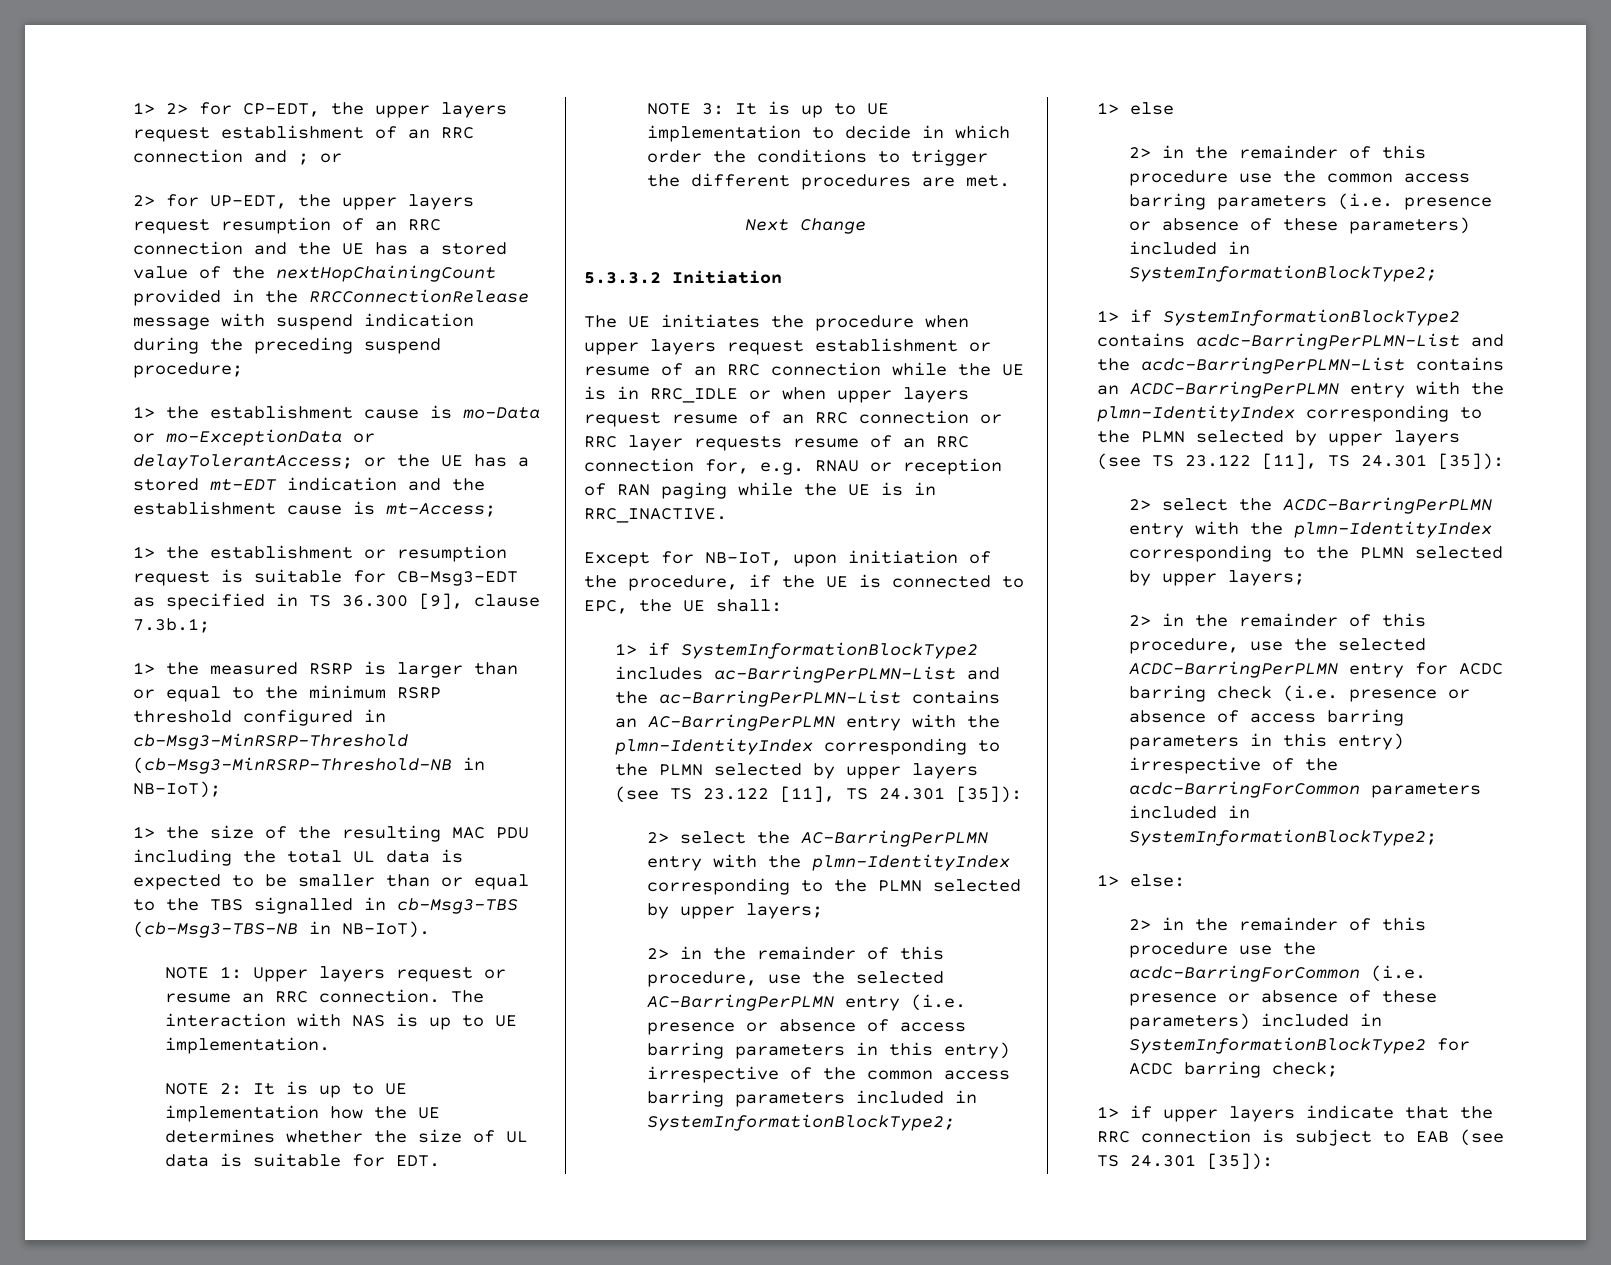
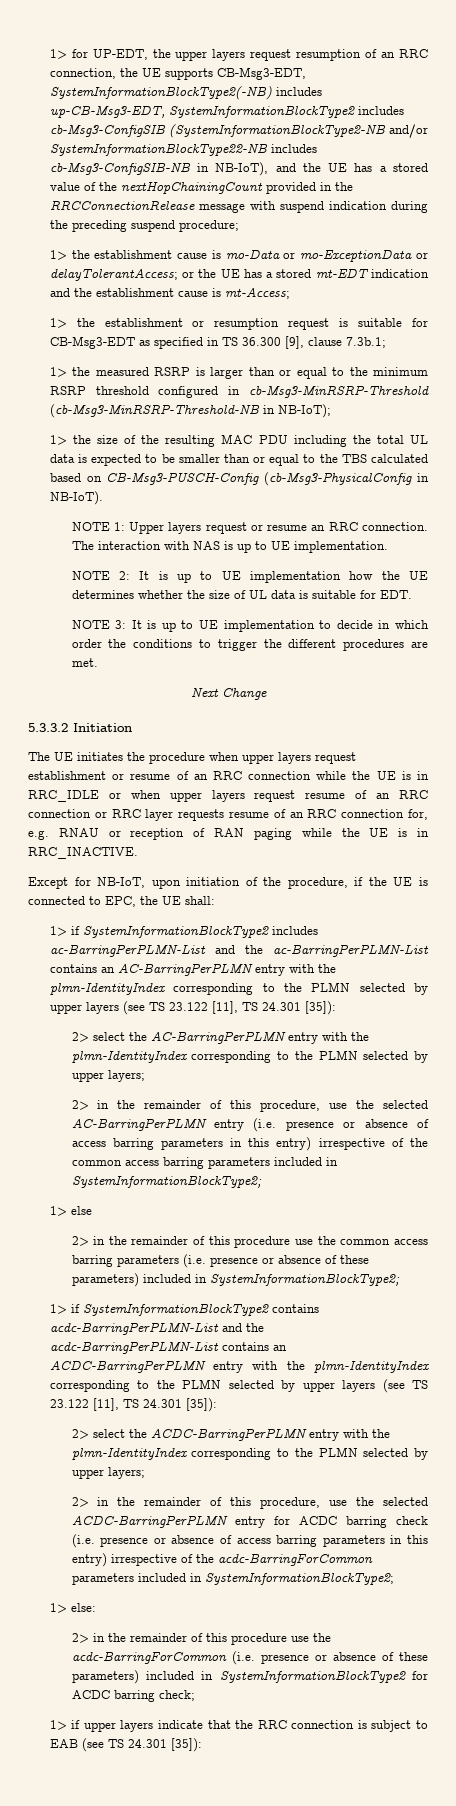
- 1> 2> for CP-EDT, the upper layers request establishment of an RRC connection and ; or
- 2> for UP-EDT, the upper layers request resumption of an RRC connection and the UE has a stored value of the nextHopChainingCount provided in the RRCConnectionRelease message with suspend indication during the preceding suspend procedure;
+ 1> for UP-EDT, the upper layers request resumption of an RRC connection, the UE supports CB-Msg3-EDT, SystemInformationBlockType2(-NB) includes up-CB-Msg3-EDT, SystemInformationBlockType2 includes cb-Msg3-ConfigSIB (SystemInformationBlockType2-NB and/or SystemInformationBlockType22-NB includes cb-Msg3-ConfigSIB-NB in NB-IoT), and the UE has a stored value of the nextHopChainingCount provided in the RRCConnectionRelease message with suspend indication during the preceding suspend procedure;
- 1> the size of the resulting MAC PDU including the total UL data is expected to be smaller than or equal to the TBS signalled in cb-Msg3-TBS (cb-Msg3-TBS-NB in NB-IoT).
+ 1> the size of the resulting MAC PDU including the total UL data is expected to be smaller than or equal to the TBS calculated based on CB-Msg3-PUSCH-Config (cb-Msg3-PhysicalConfig in NB-IoT).

